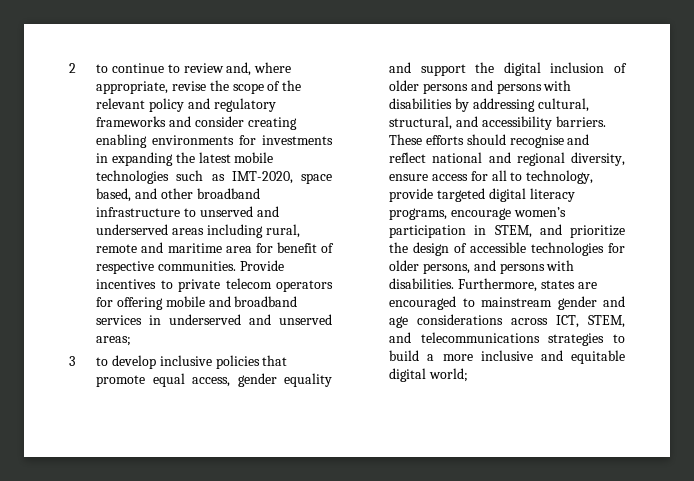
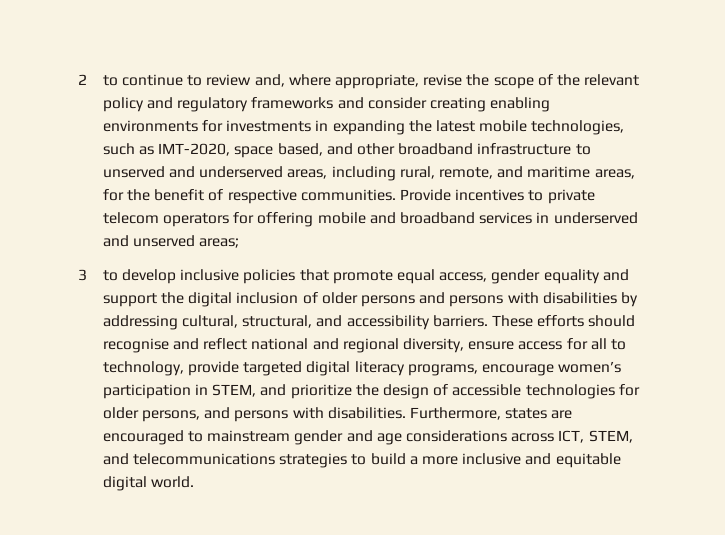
- 2 to continue to review and, where appropriate, revise the scope of the relevant policy and regulatory frameworks and consider creating enabling environments for investments in expanding the latest mobile technologies such as IMT-2020, space based, and other broadband infrastructure to unserved and underserved areas including rural, remote and maritime area for benefit of respective communities.
+ 2 to continue to review and, where appropriate, revise the scope of the relevant policy and regulatory frameworks and consider creating enabling environments for investments in expanding the latest mobile technologies, such as IMT-2020, space based, and other broadband infrastructure to unserved and underserved areas, including rural, remote, and maritime areas, for the benefit of respective communities.
- Furthermore, states are encouraged to mainstream gender and age considerations across ICT, STEM, and telecommunications strategies to build a more inclusive and equitable digital world;
+ Furthermore, states are encouraged to mainstream gender and age considerations across ICT, STEM, and telecommunications strategies to build a more inclusive and equitable digital world.

